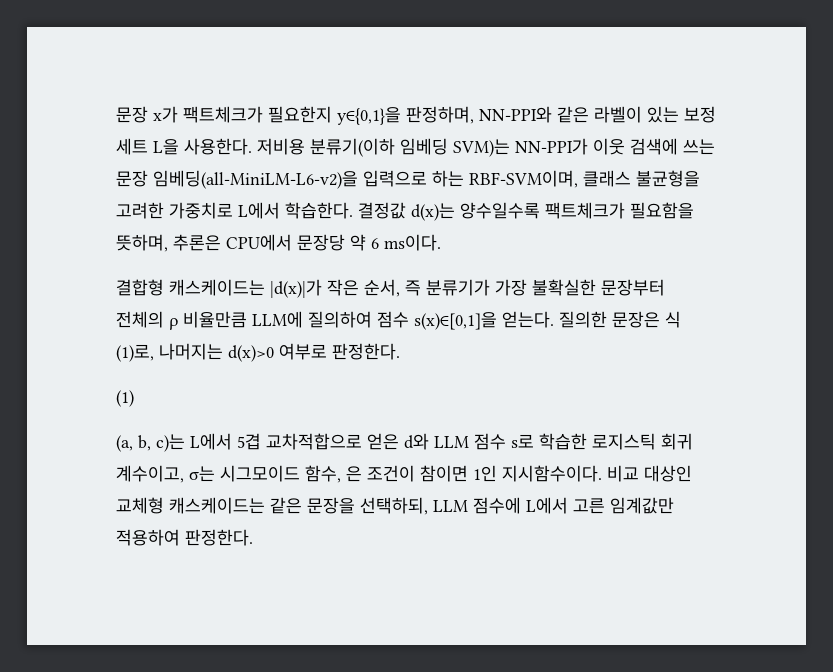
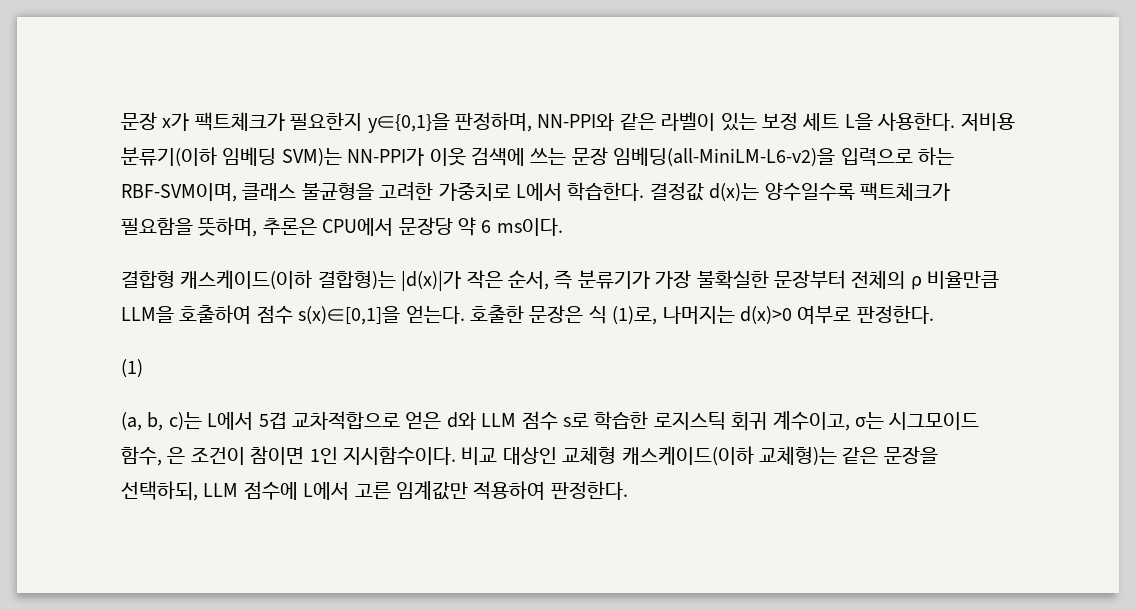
- 결합형 캐스케이드는 |d(x)|가 작은 순서, 즉 분류기가 가장 불확실한 문장부터 전체의 ρ 비율만큼 LLM에 질의하여 점수 s(x)∈[0,1]을 얻는다.
+ 결합형 캐스케이드(이하 결합형)는 |d(x)|가 작은 순서, 즉 분류기가 가장 불확실한 문장부터 전체의 ρ 비율만큼 LLM을 호출하여 점수 s(x)∈[0,1]을 얻는다.
- 질의한 문장은 식 (1)로, 나머지는 d(x)>0 여부로 판정한다.
+ 호출한 문장은 식 (1)로, 나머지는 d(x)>0 여부로 판정한다.
- 비교 대상인 교체형 캐스케이드는 같은 문장을 선택하되, LLM 점수에 L에서 고른 임계값만 적용하여 판정한다.
+ 비교 대상인 교체형 캐스케이드(이하 교체형)는 같은 문장을 선택하되, LLM 점수에 L에서 고른 임계값만 적용하여 판정한다.

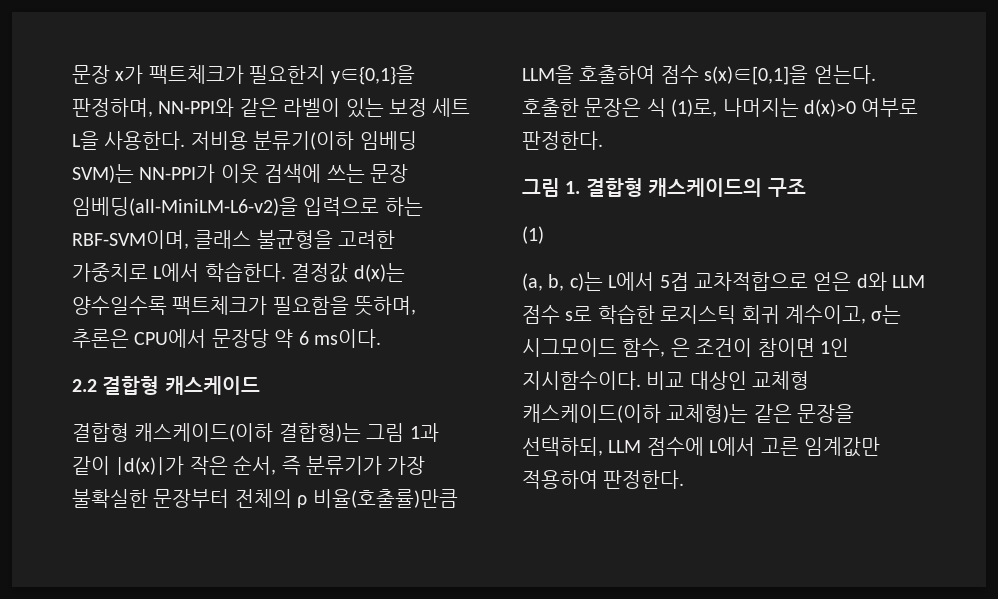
+ 2.2 결합형 캐스케이드
- 결합형 캐스케이드(이하 결합형)는 |d(x)|가 작은 순서, 즉 분류기가 가장 불확실한 문장부터 전체의 ρ 비율만큼 LLM을 호출하여 점수 s(x)∈[0,1]을 얻는다.
+ 결합형 캐스케이드(이하 결합형)는 그림 1과 같이 |d(x)|가 작은 순서, 즉 분류기가 가장 불확실한 문장부터 전체의 ρ 비율(호출률)만큼 LLM을 호출하여 점수 s(x)∈[0,1]을 얻는다.
+ 그림 1. 결합형 캐스케이드의 구조

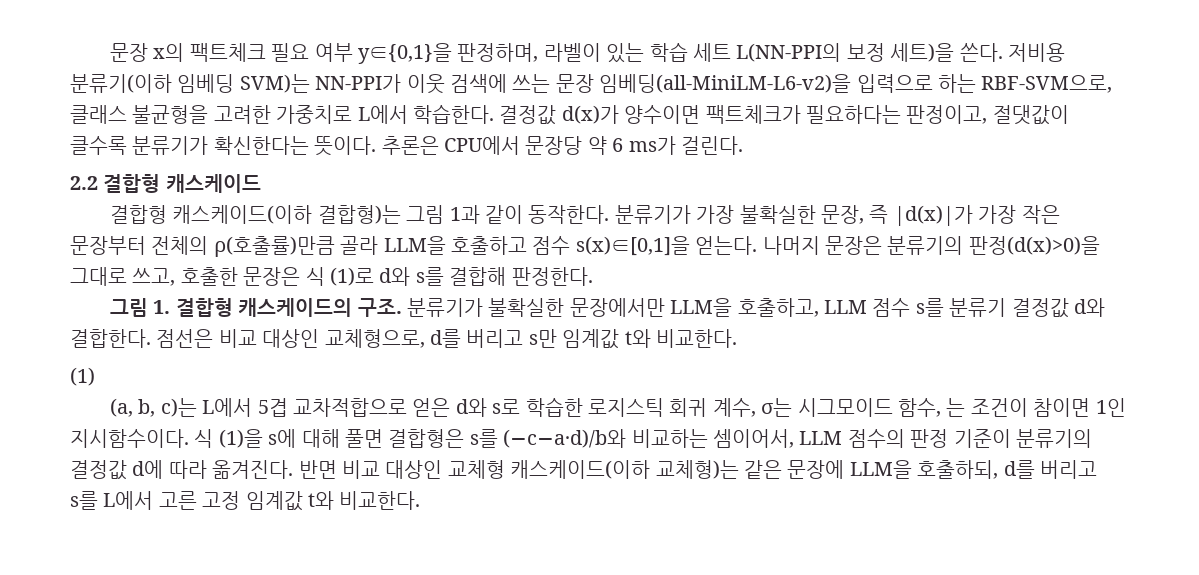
- 문장 x가 팩트체크가 필요한지 y∈{0,1}을 판정하며, NN-PPI와 같은 라벨이 있는 보정 세트 L을 사용한다.
+ 문장 x의 팩트체크 필요 여부 y∈{0,1}을 판정하며, 라벨이 있는 학습 세트 L(NN-PPI의 보정 세트)을 쓴다.
- 저비용 분류기(이하 임베딩 SVM)는 NN-PPI가 이웃 검색에 쓰는 문장 임베딩(all-MiniLM-L6-v2)을 입력으로 하는 RBF-SVM이며, 클래스 불균형을 고려한 가중치로 L에서 학습한다.
+ 저비용 분류기(이하 임베딩 SVM)는 NN-PPI가 이웃 검색에 쓰는 문장 임베딩(all-MiniLM-L6-v2)을 입력으로 하는 RBF-SVM으로, 클래스 불균형을 고려한 가중치로 L에서 학습한다.
- 결정값 d(x)는 양수일수록 팩트체크가 필요함을 뜻하며, 추론은 CPU에서 문장당 약 6 ms이다.
+ 결정값 d(x)가 양수이면 팩트체크가 필요하다는 판정이고, 절댓값이 클수록 분류기가 확신한다는 뜻이다. 추론은 CPU에서 문장당 약 6 ms가 걸린다.
- 결합형 캐스케이드(이하 결합형)는 그림 1과 같이 |d(x)|가 작은 순서, 즉 분류기가 가장 불확실한 문장부터 전체의 ρ 비율(호출률)만큼 LLM을 호출하여 점수 s(x)∈[0,1]을 얻는다. 호출한 문장은 식 (1)로, 나머지는 d(x)>0 여부로 판정한다.
+ 결합형 캐스케이드(이하 결합형)는 그림 1과 같이 동작한다. 분류기가 가장 불확실한 문장, 즉 |d(x)|가 가장 작은 문장부터 전체의 ρ(호출률)만큼 골라 LLM을 호출하고 점수 s(x)∈[0,1]을 얻는다. 나머지 문장은 분류기의 판정(d(x)>0)을 그대로 쓰고, 호출한 문장은 식 (1)로 d와 s를 결합해 판정한다.
- 그림 1. 결합형 캐스케이드의 구조
+ 그림 1. 결합형 캐스케이드의 구조. 분류기가 불확실한 문장에서만 LLM을 호출하고, LLM 점수 s를 분류기 결정값 d와 결합한다. 점선은 비교 대상인 교체형으로, d를 버리고 s만 임계값 t와 비교한다.
- (a, b, c)는 L에서 5겹 교차적합으로 얻은 d와 LLM 점수 s로 학습한 로지스틱 회귀 계수이고, σ는 시그모이드 함수, 은 조건이 참이면 1인 지시함수이다.
+ (a, b, c)는 L에서 5겹 교차적합으로 얻은 d와 s로 학습한 로지스틱 회귀 계수, σ는 시그모이드 함수, 는 조건이 참이면 1인 지시함수이다.
- 비교 대상인 교체형 캐스케이드(이하 교체형)는 같은 문장을 선택하되, LLM 점수에 L에서 고른 임계값만 적용하여 판정한다.
+ 식 (1)을 s에 대해 풀면 결합형은 s를 (−c−a·d)/b와 비교하는 셈이어서, LLM 점수의 판정 기준이 분류기의 결정값 d에 따라 옮겨진다. 반면 비교 대상인 교체형 캐스케이드(이하 교체형)는 같은 문장에 LLM을 호출하되, d를 버리고 s를 L에서 고른 고정 임계값 t와 비교한다.

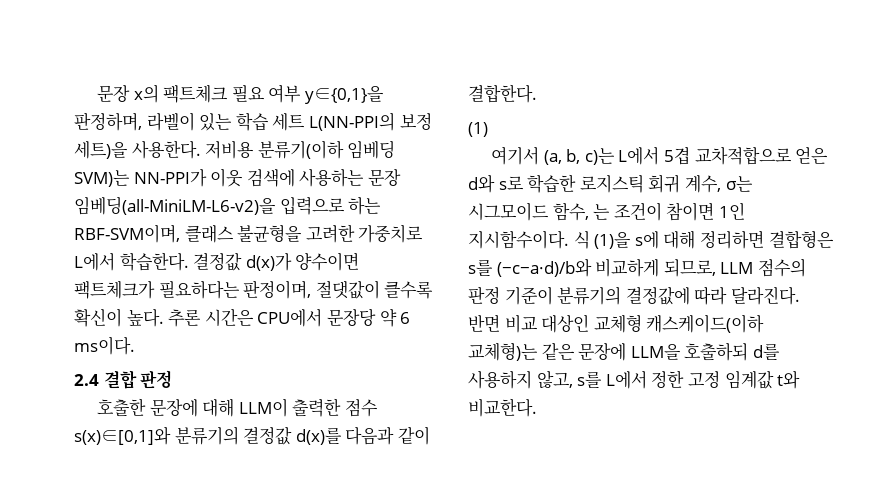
- 문장 x의 팩트체크 필요 여부 y∈{0,1}을 판정하며, 라벨이 있는 학습 세트 L(NN-PPI의 보정 세트)을 쓴다.
+ 문장 x의 팩트체크 필요 여부 y∈{0,1}을 판정하며, 라벨이 있는 학습 세트 L(NN-PPI의 보정 세트)을 사용한다.
- 저비용 분류기(이하 임베딩 SVM)는 NN-PPI가 이웃 검색에 쓰는 문장 임베딩(all-MiniLM-L6-v2)을 입력으로 하는 RBF-SVM으로, 클래스 불균형을 고려한 가중치로 L에서 학습한다.
+ 저비용 분류기(이하 임베딩 SVM)는 NN-PPI가 이웃 검색에 사용하는 문장 임베딩(all-MiniLM-L6-v2)을 입력으로 하는 RBF-SVM이며, 클래스 불균형을 고려한 가중치로 L에서 학습한다.
- 결정값 d(x)가 양수이면 팩트체크가 필요하다는 판정이고, 절댓값이 클수록 분류기가 확신한다는 뜻이다. 추론은 CPU에서 문장당 약 6 ms가 걸린다.
- 2.2 결합형 캐스케이드
- 결합형 캐스케이드(이하 결합형)는 그림 1과 같이 동작한다. 분류기가 가장 불확실한 문장, 즉 |d(x)|가 가장 작은 문장부터 전체의 ρ(호출률)만큼 골라 LLM을 호출하고 점수 s(x)∈[0,1]을 얻는다. 나머지 문장은 분류기의 판정(d(x)>0)을 그대로 쓰고, 호출한 문장은 식 (1)로 d와 s를 결합해 판정한다.
- 그림 1. 결합형 캐스케이드의 구조. 분류기가 불확실한 문장에서만 LLM을 호출하고, LLM 점수 s를 분류기 결정값 d와 결합한다. 점선은 비교 대상인 교체형으로, d를 버리고 s만 임계값 t와 비교한다.
+ 결정값 d(x)가 양수이면 팩트체크가 필요하다는 판정이며, 절댓값이 클수록 확신이 높다. 추론 시간은 CPU에서 문장당 약 6 ms이다.
+ 2.4 결합 판정
+ 호출한 문장에 대해 LLM이 출력한 점수 s(x)∈[0,1]와 분류기의 결정값 d(x)를 다음과 같이 결합한다.
- (a, b, c)는 L에서 5겹 교차적합으로 얻은 d와 s로 학습한 로지스틱 회귀 계수, σ는 시그모이드 함수, 는 조건이 참이면 1인 지시함수이다.
+ 여기서 (a, b, c)는 L에서 5겹 교차적합으로 얻은 d와 s로 학습한 로지스틱 회귀 계수, σ는 시그모이드 함수, 는 조건이 참이면 1인 지시함수이다.
- 식 (1)을 s에 대해 풀면 결합형은 s를 (−c−a·d)/b와 비교하는 셈이어서, LLM 점수의 판정 기준이 분류기의 결정값 d에 따라 옮겨진다.
+ 식 (1)을 s에 대해 정리하면 결합형은 s를 (−c−a·d)/b와 비교하게 되므로, LLM 점수의 판정 기준이 분류기의 결정값에 따라 달라진다.
- 반면 비교 대상인 교체형 캐스케이드(이하 교체형)는 같은 문장에 LLM을 호출하되, d를 버리고 s를 L에서 고른 고정 임계값 t와 비교한다.
+ 반면 비교 대상인 교체형 캐스케이드(이하 교체형)는 같은 문장에 LLM을 호출하되 d를 사용하지 않고, s를 L에서 정한 고정 임계값 t와 비교한다.

